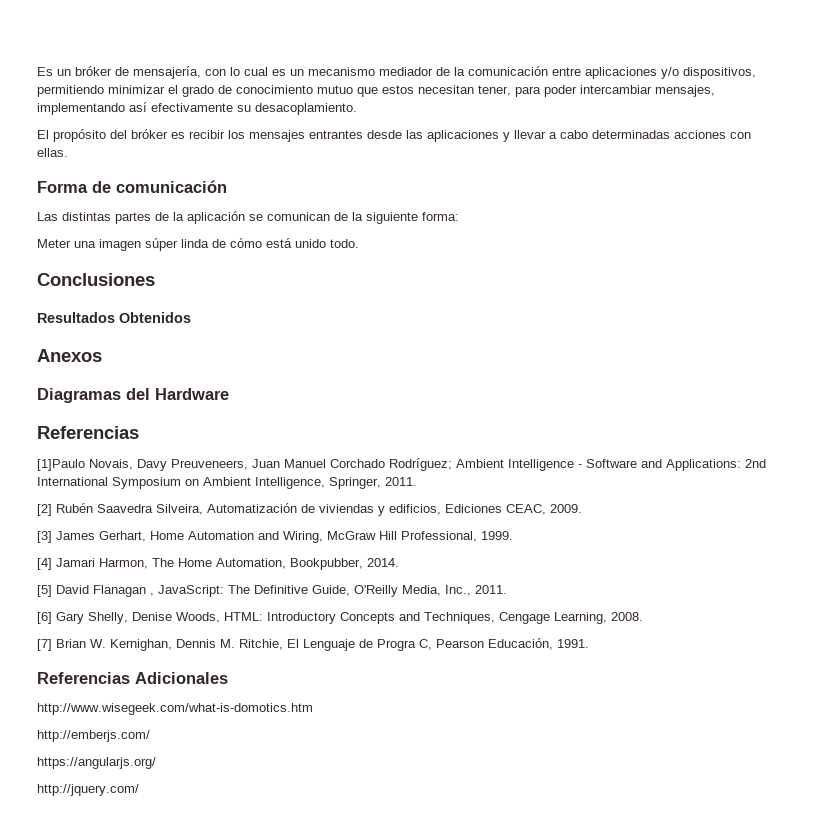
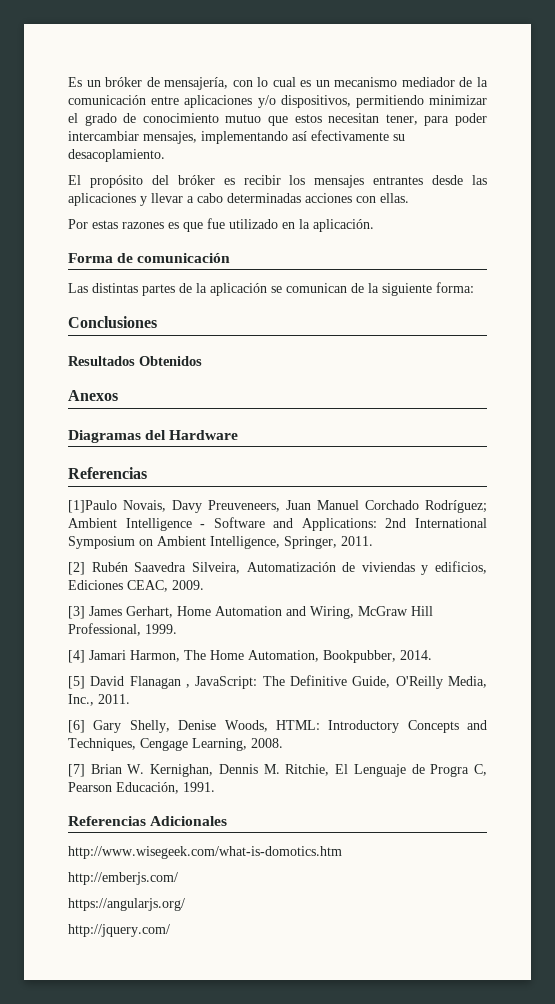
+ Por estas razones es que fue utilizado en la aplicación.
- Meter una imagen súper linda de cómo está unido todo.

